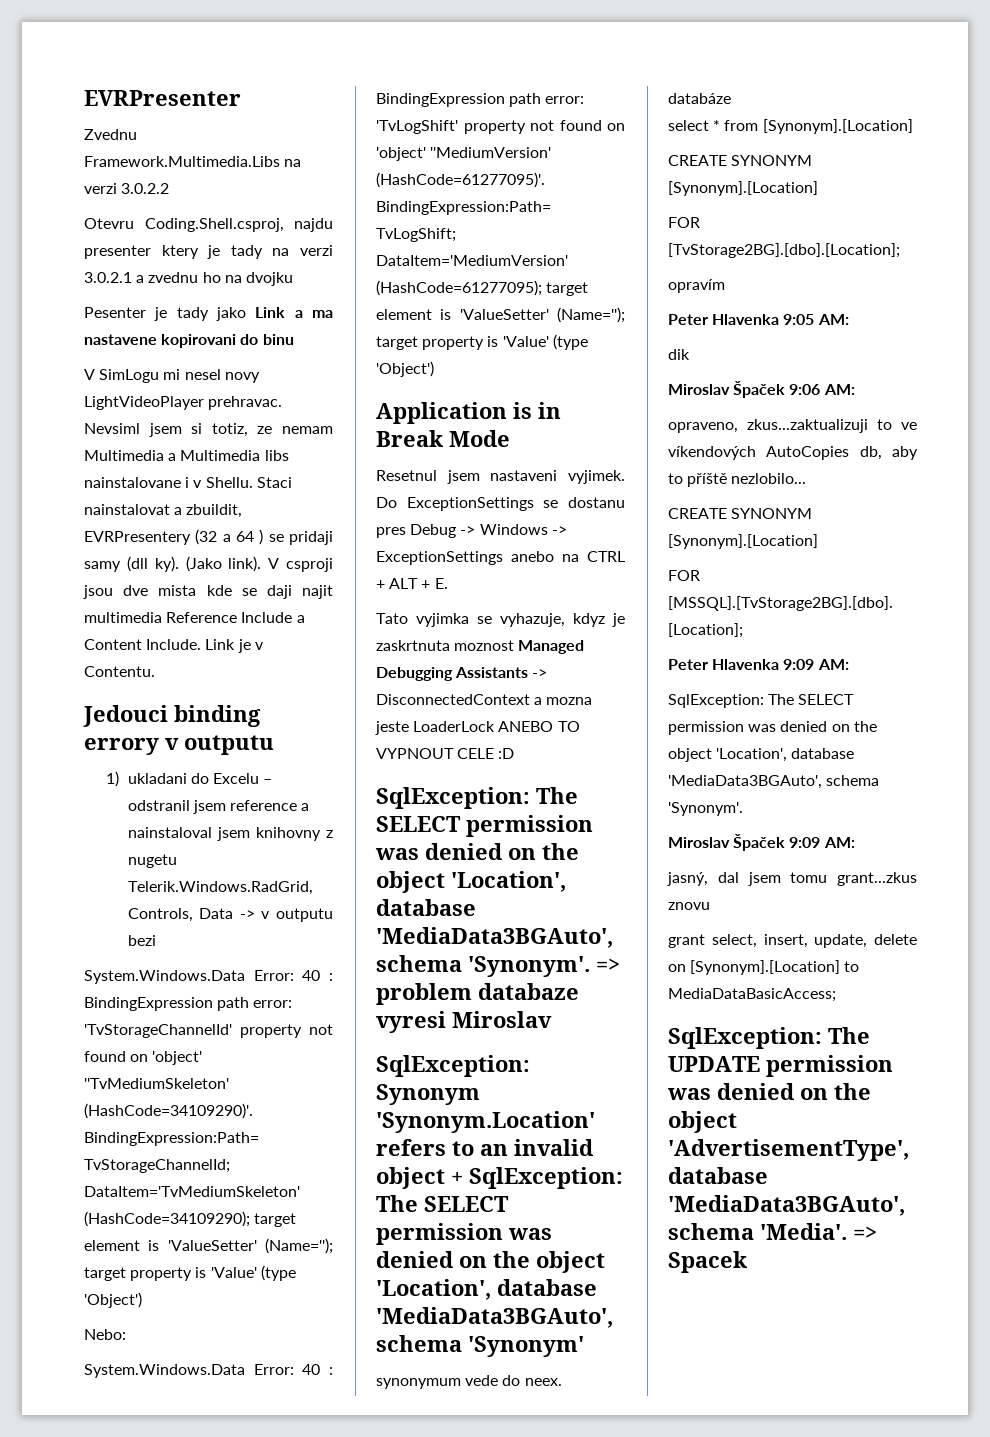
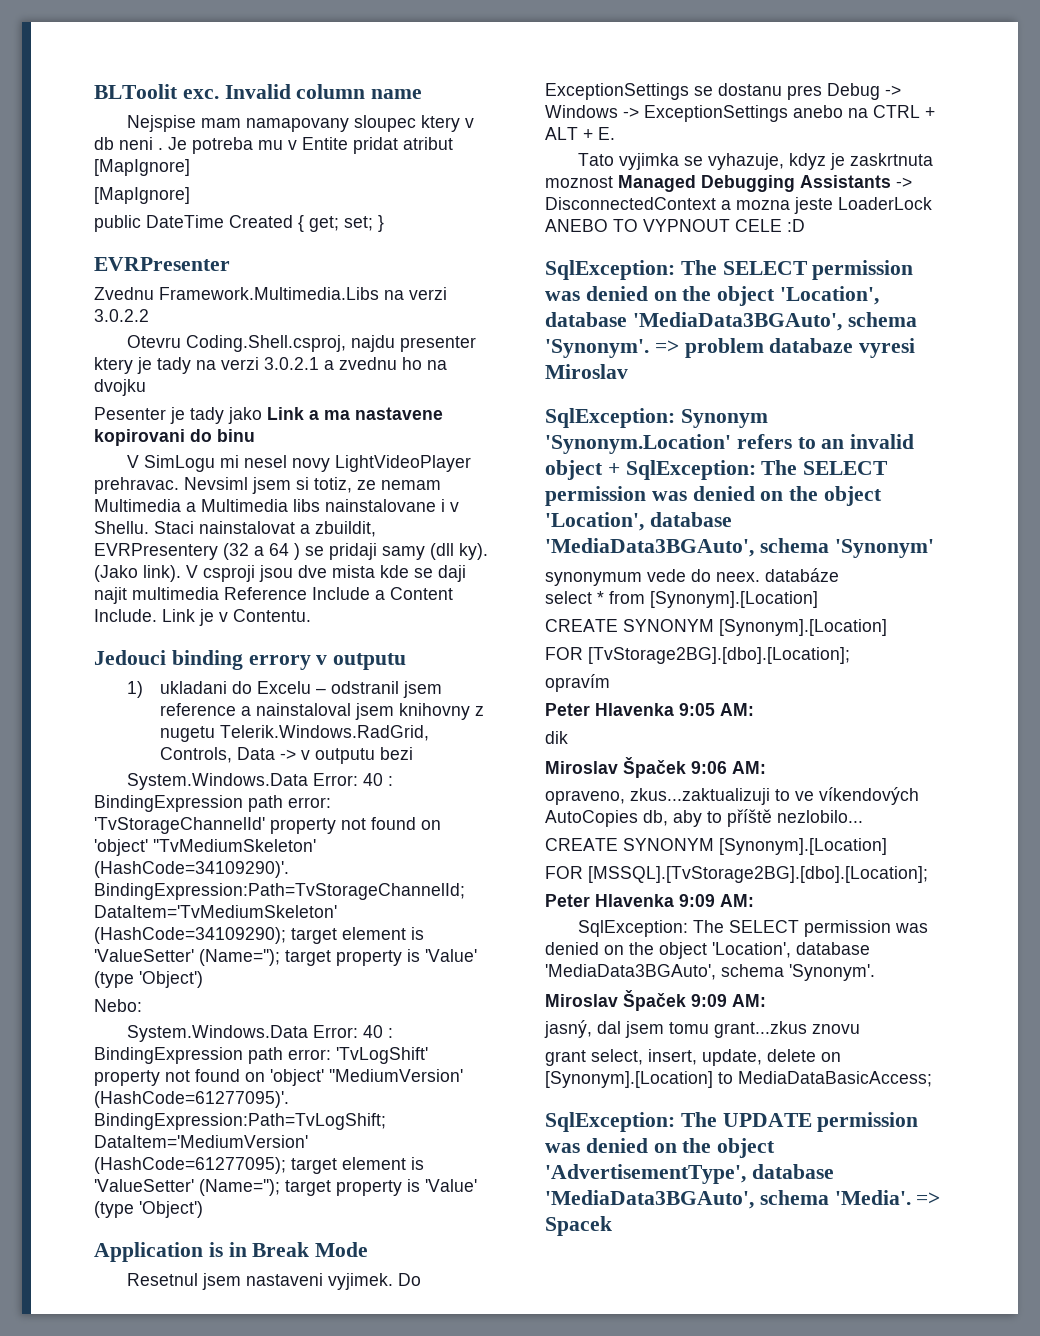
+ BLToolit exc. Invalid column name
+ Nejspise mam namapovany sloupec ktery v db neni . Je potreba mu v Entite pridat atribut [MapIgnore]
+ [MapIgnore]
+ public DateTime Created { get; set; }

